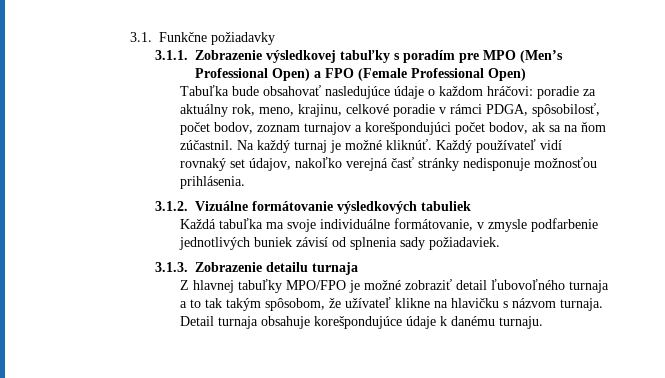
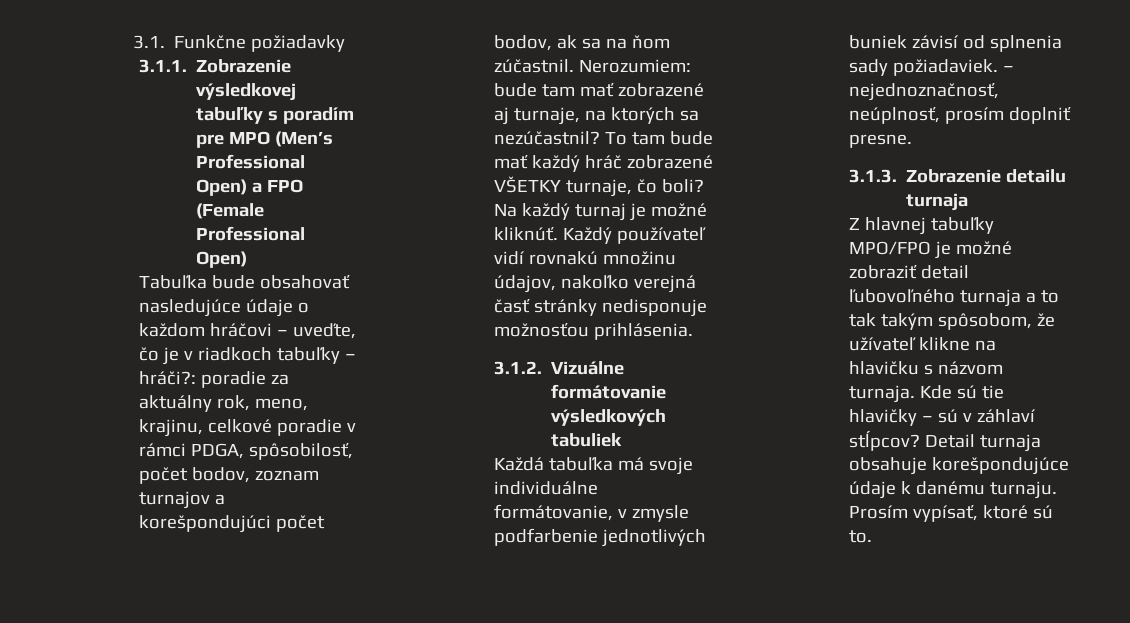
- Tabuľka bude obsahovať nasledujúce údaje o každom hráčovi: poradie za aktuálny rok, meno, krajinu, celkové poradie v rámci PDGA, spôsobilosť, počet bodov, zoznam turnajov a korešpondujúci počet bodov, ak sa na ňom zúčastnil.
+ Tabuľka bude obsahovať nasledujúce údaje o každom hráčovi – uveďte, čo je v riadkoch tabuľky – hráči?: poradie za aktuálny rok, meno, krajinu, celkové poradie v rámci PDGA, spôsobilosť, počet bodov, zoznam turnajov a korešpondujúci počet bodov, ak sa na ňom zúčastnil.
+ Nerozumiem: bude tam mať zobrazené aj turnaje, na ktorých sa nezúčastnil? To tam bude mať každý hráč zobrazené VŠETKY turnaje, čo boli?
- Každý používateľ vidí rovnaký set údajov, nakoľko verejná časť stránky nedisponuje možnosťou prihlásenia.
+ Každý používateľ vidí rovnakú množinu údajov, nakoľko verejná časť stránky nedisponuje možnosťou prihlásenia.
- Každá tabuľka ma svoje individuálne formátovanie, v zmysle podfarbenie jednotlivých buniek závisí od splnenia sady požiadaviek.
+ Každá tabuľka má svoje individuálne formátovanie, v zmysle podfarbenie jednotlivých buniek závisí od splnenia sady požiadaviek. – nejednoznačnosť, neúplnosť, prosím doplniť presne.
+ Kde sú tie hlavičky – sú v záhlaví stĺpcov?
+ Prosím vypísať, ktoré sú to.

